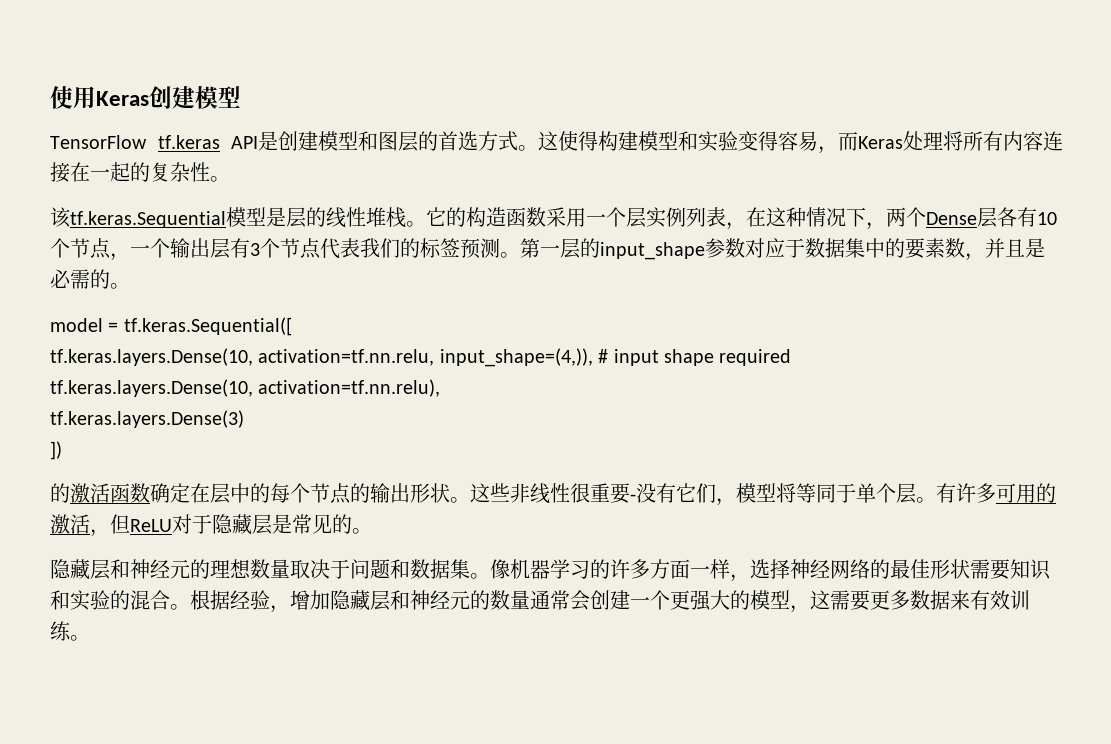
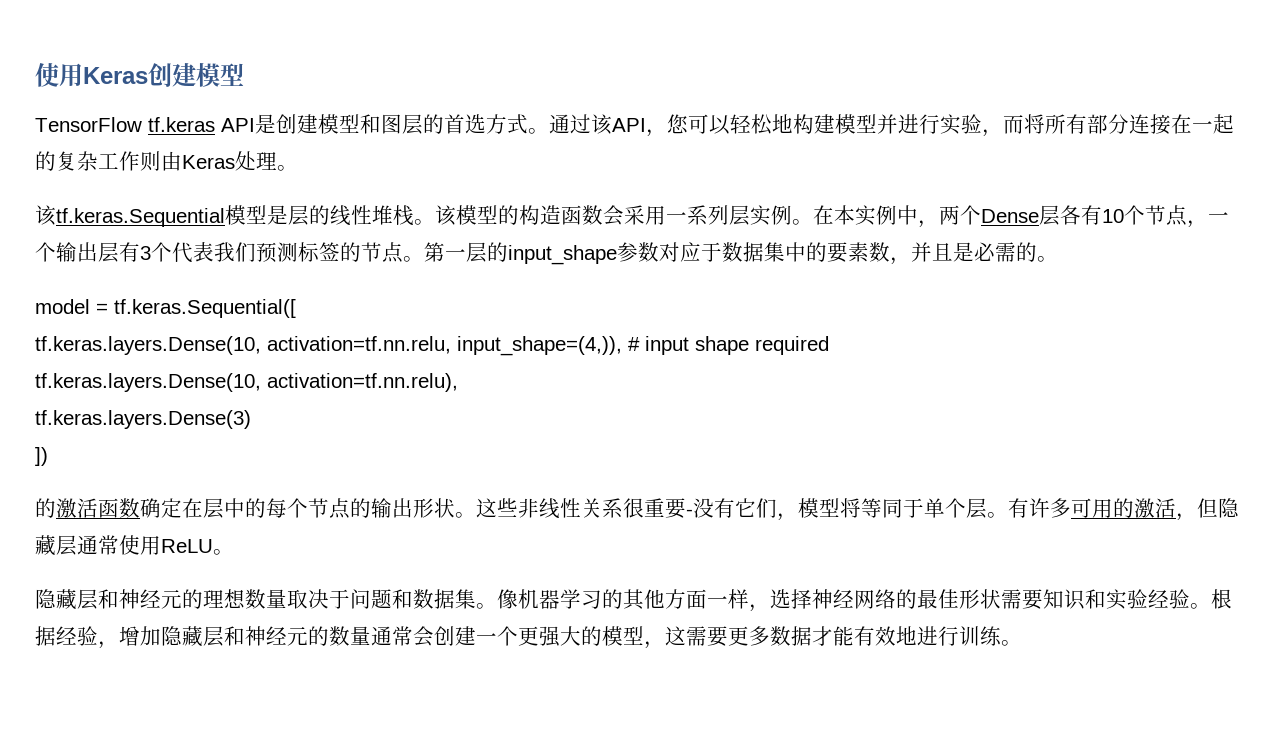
- 这使得构建模型和实验变得容易，而Keras处理将所有内容连接在一起的复杂性。
+ 通过该API，您可以轻松地构建模型并进行实验，而将所有部分连接在一起的复杂工作则由Keras处理。
- 它的构造函数采用一个层实例列表，在这种情况下，两个Dense层各有10个节点，一个输出层有3个节点代表我们的标签预测。
+ 该模型的构造函数会采用一系列层实例。在本实例中，两个Dense层各有10个节点，一个输出层有3个代表我们预测标签的节点。
- 这些非线性很重要-没有它们，模型将等同于单个层。
+ 这些非线性关系很重要-没有它们，模型将等同于单个层。
- 有许多可用的激活，但ReLU对于隐藏层是常见的。
+ 有许多可用的激活，但隐藏层通常使用ReLU。
- 像机器学习的许多方面一样，选择神经网络的最佳形状需要知识和实验的混合。
+ 像机器学习的其他方面一样，选择神经网络的最佳形状需要知识和实验经验。
- 根据经验，增加隐藏层和神经元的数量通常会创建一个更强大的模型，这需要更多数据来有效训练。
+ 根据经验，增加隐藏层和神经元的数量通常会创建一个更强大的模型，这需要更多数据才能有效地进行训练。

